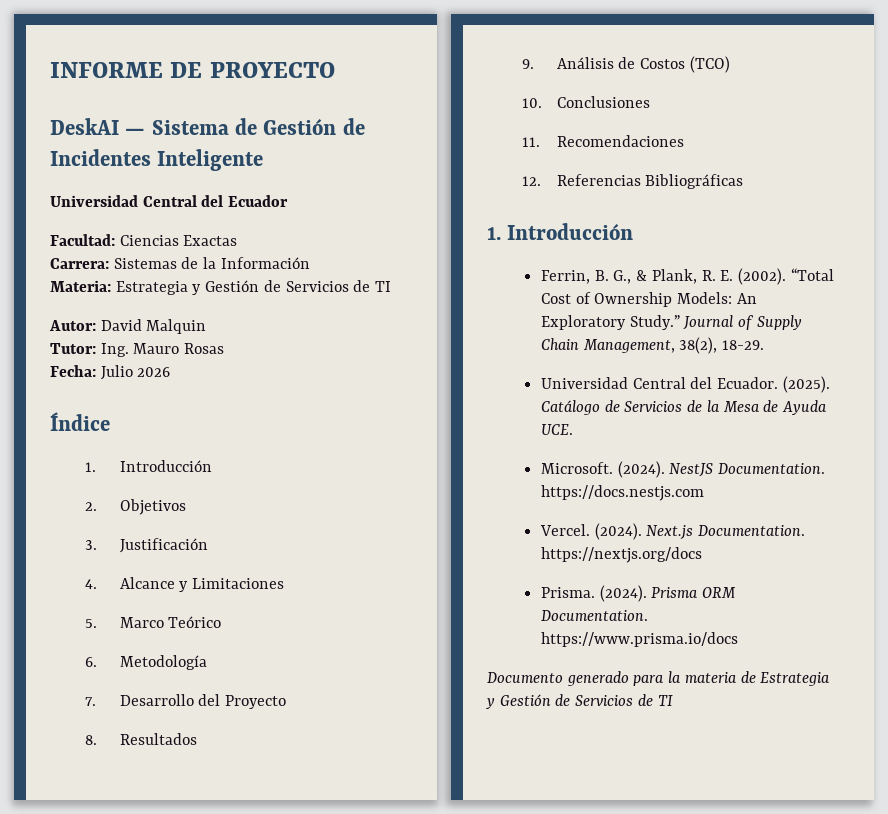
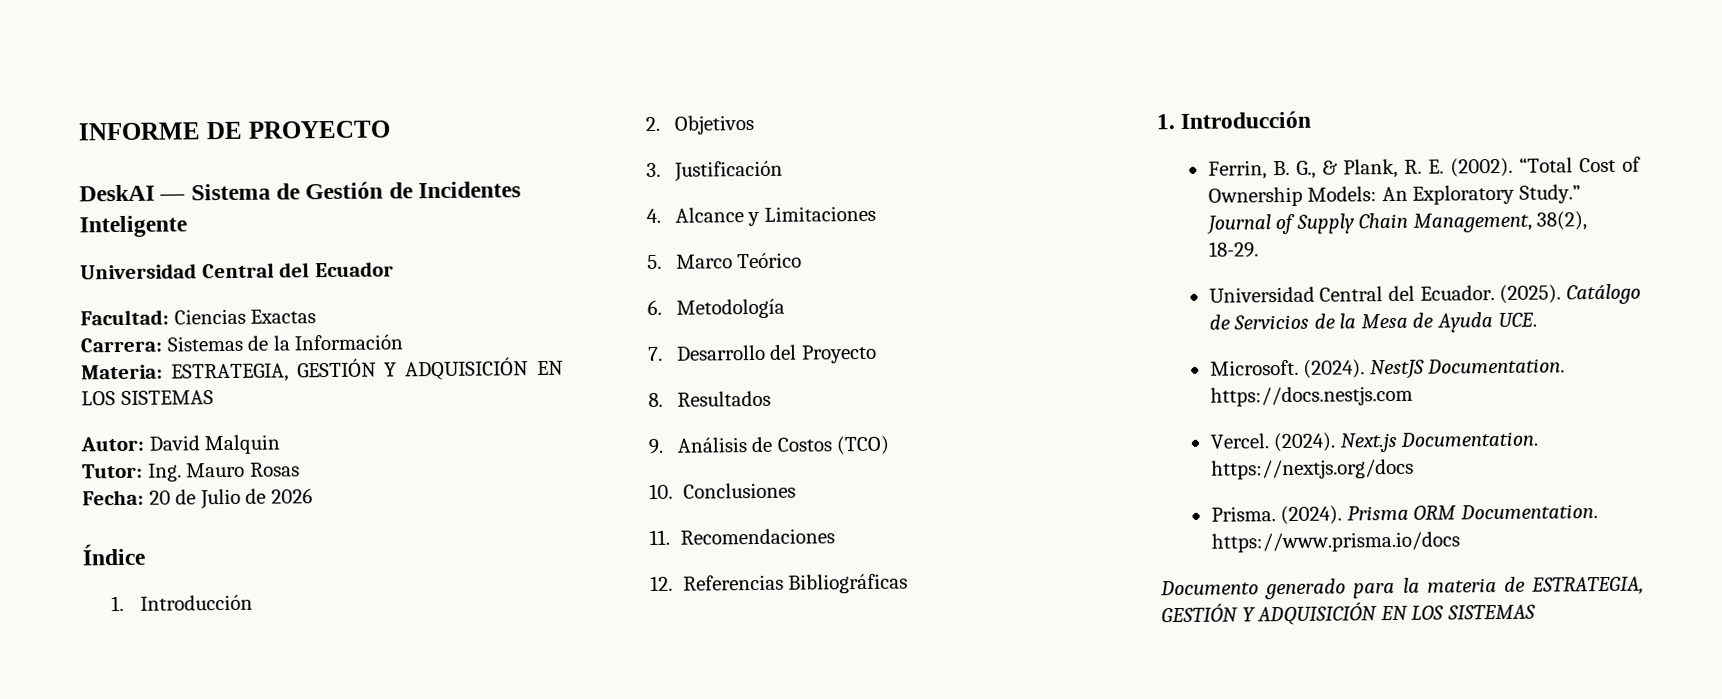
- Materia: Estrategia y Gestión de Servicios de TI
+ Materia: ESTRATEGIA, GESTIÓN Y ADQUISICIÓN EN LOS SISTEMAS
- Fecha: Julio 2026
+ Fecha: 20 de Julio de 2026
- Documento generado para la materia de Estrategia y Gestión de Servicios de TI
+ Documento generado para la materia de ESTRATEGIA, GESTIÓN Y ADQUISICIÓN EN LOS SISTEMAS

